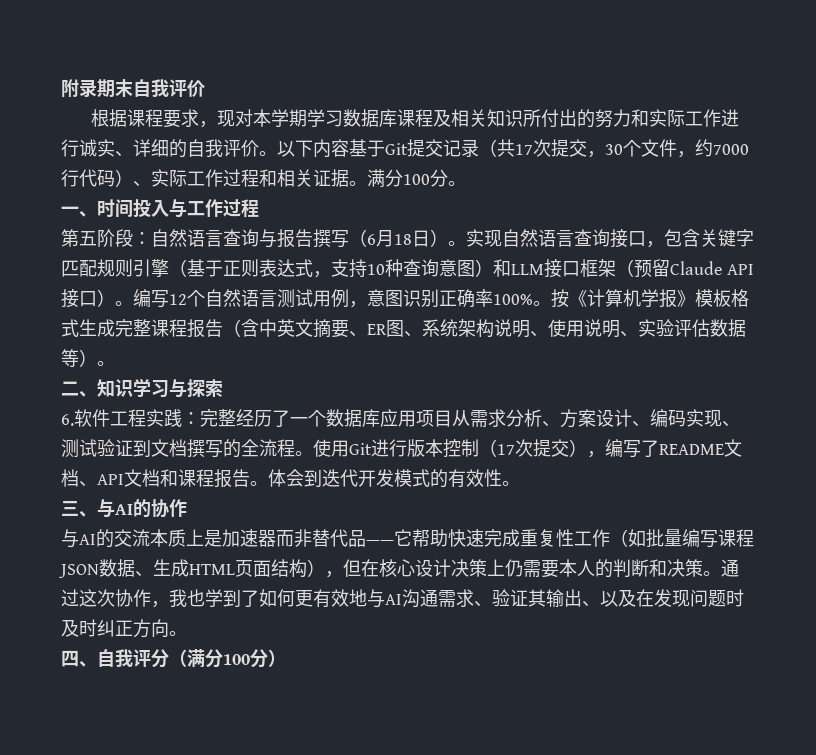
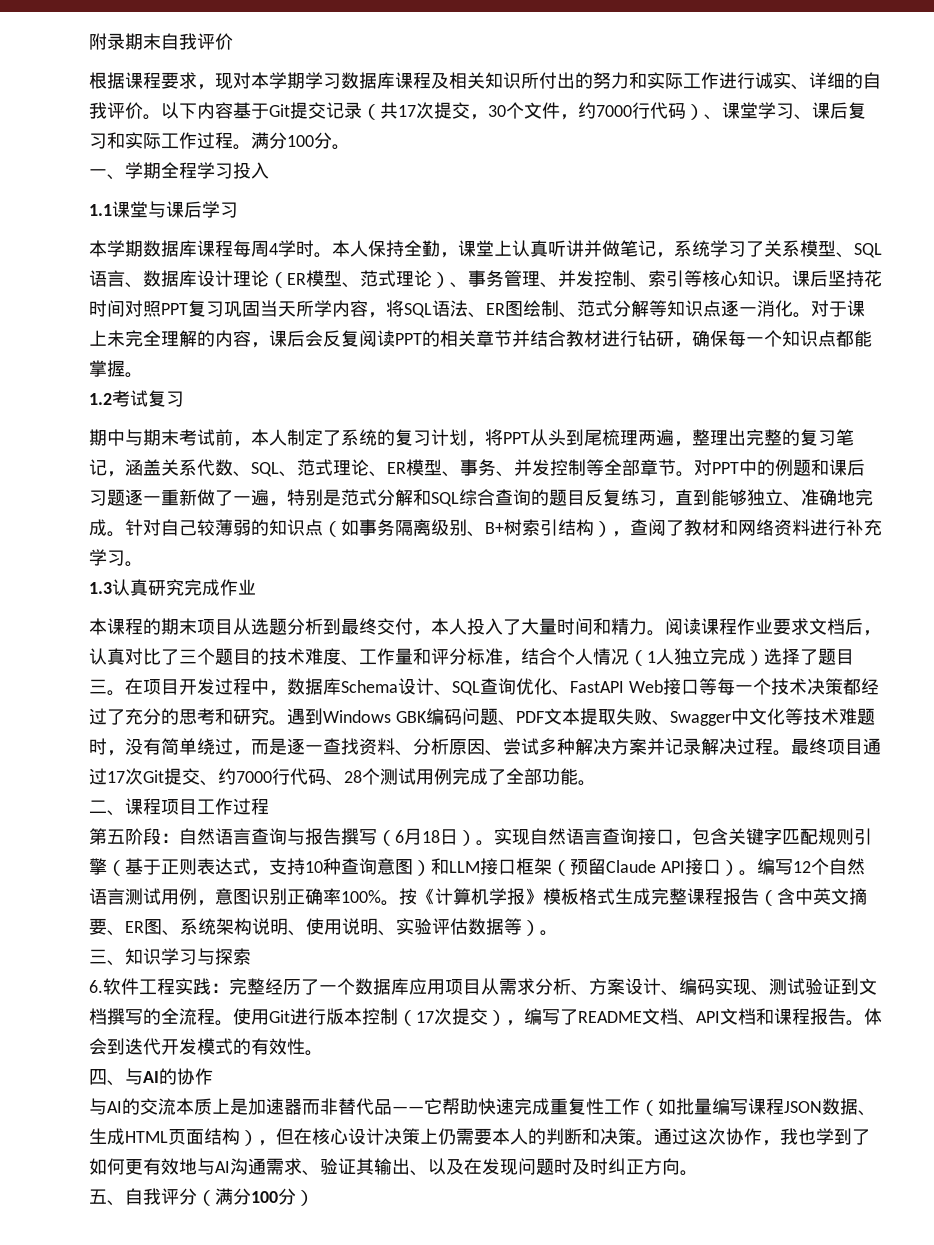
- 以下内容基于Git提交记录（共17次提交，30个文件，约7000行代码）、实际工作过程和相关证据。
+ 以下内容基于Git提交记录（共17次提交，30个文件，约7000行代码）、课堂学习、课后复习和实际工作过程。
- 一、时间投入与工作过程
+ 一、学期全程学习投入
+ 1.1课堂与课后学习
+ 本学期数据库课程每周4学时。本人保持全勤，课堂上认真听讲并做笔记，系统学习了关系模型、SQL语言、数据库设计理论（ER模型、范式理论）、事务管理、并发控制、索引等核心知识。课后坚持花时间对照PPT复习巩固当天所学内容，将SQL语法、ER图绘制、范式分解等知识点逐一消化。对于课上未完全理解的内容，课后会反复阅读PPT的相关章节并结合教材进行钻研，确保每一个知识点都能掌握。
+ 1.2考试复习
+ 期中与期末考试前，本人制定了系统的复习计划，将PPT从头到尾梳理两遍，整理出完整的复习笔记，涵盖关系代数、SQL、范式理论、ER模型、事务、并发控制等全部章节。对PPT中的例题和课后习题逐一重新做了一遍，特别是范式分解和SQL综合查询的题目反复练习，直到能够独立、准确地完成。针对自己较薄弱的知识点（如事务隔离级别、B+树索引结构），查阅了教材和网络资料进行补充学习。
+ 1.3认真研究完成作业
+ 本课程的期末项目从选题分析到最终交付，本人投入了大量时间和精力。阅读课程作业要求文档后，认真对比了三个题目的技术难度、工作量和评分标准，结合个人情况（1人独立完成）选择了题目三。在项目开发过程中，数据库Schema设计、SQL查询优化、FastAPI Web接口等每一个技术决策都经过了充分的思考和研究。遇到Windows GBK编码问题、PDF文本提取失败、Swagger中文化等技术难题时，没有简单绕过，而是逐一查找资料、分析原因、尝试多种解决方案并记录解决过程。最终项目通过17次Git提交、约7000行代码、28个测试用例完成了全部功能。
+ 二、课程项目工作过程
- 二、知识学习与探索
+ 三、知识学习与探索
- 三、与AI的协作
+ 四、与AI的协作
- 四、自我评分（满分100分）
+ 五、自我评分（满分100分）

